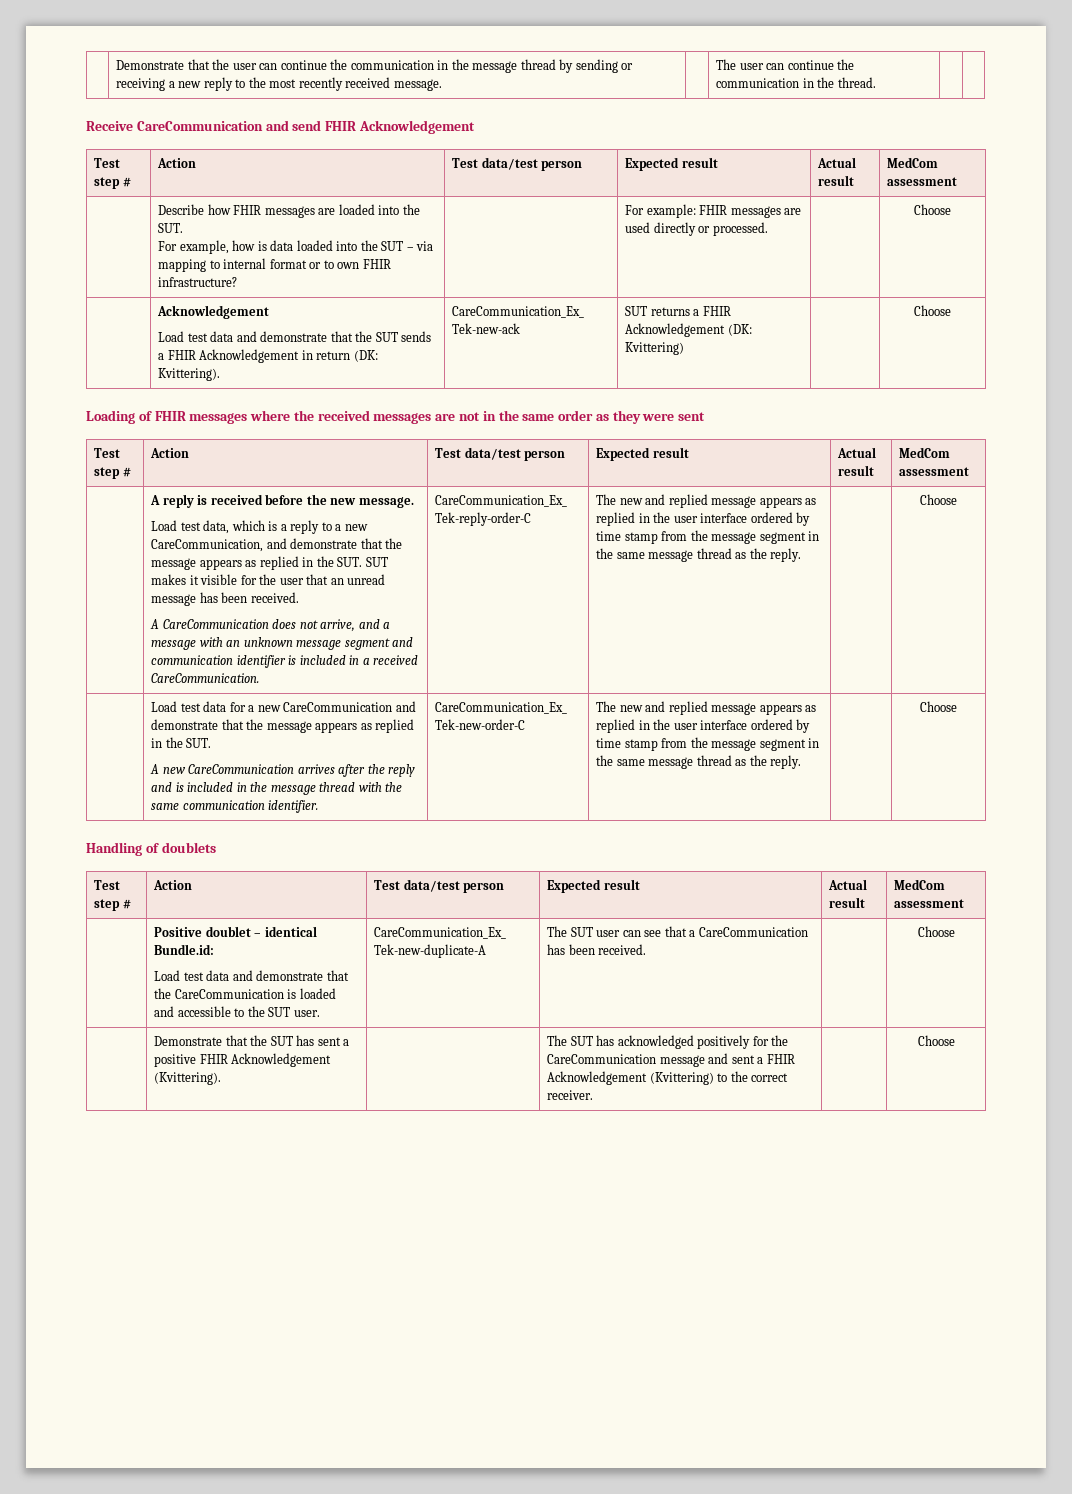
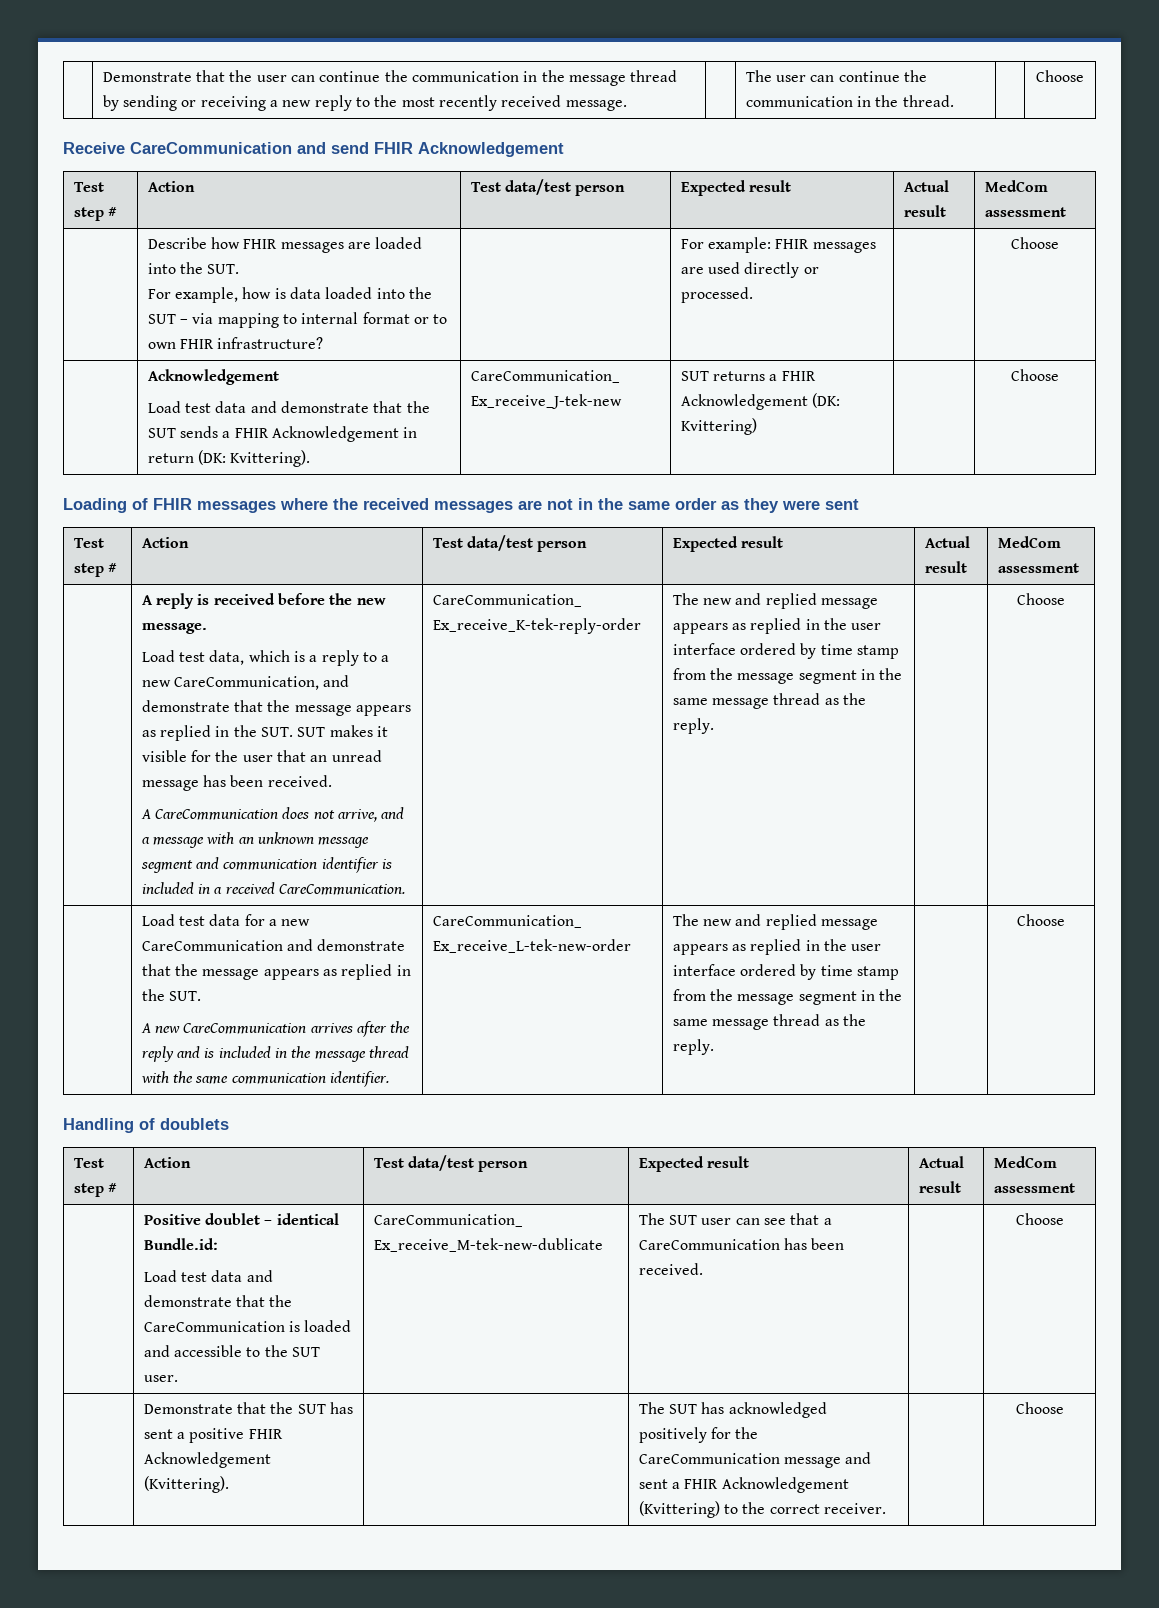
- | Demonstrate that the user can continue the communication in the message thread by sending or receiving a new reply to the most recently received message. | | The user can continue the communication in the thread. | |
+ | Demonstrate that the user can continue the communication in the message thread by sending or receiving a new reply to the most recently received message. | | The user can continue the communication in the thread. | | Choose
  | Acknowledgement
- Load test data and demonstrate that the SUT sends a FHIR Acknowledgement in return (DK: Kvittering). | CareCommunication_Ex_ Tek-new-ack | SUT returns a FHIR Acknowledgement (DK: Kvittering) | | Choose
+ Load test data and demonstrate that the SUT sends a FHIR Acknowledgement in return (DK: Kvittering). | CareCommunication_ Ex_receive_J-tek-new | SUT returns a FHIR Acknowledgement (DK: Kvittering) | | Choose
- CareCommunication_Ex_ Tek-reply-order-C
+ CareCommunication_ Ex_receive_K-tek-reply-order
- CareCommunication_Ex_ Tek-new-order-C
+ CareCommunication_ Ex_receive_L-tek-new-order
  | Positive doublet – identical Bundle.id:
- Load test data and demonstrate that the CareCommunication is loaded and accessible to the SUT user. | CareCommunication_Ex_ Tek-new-duplicate-A | The SUT user can see that a CareCommunication has been received. | | Choose
+ Load test data and demonstrate that the CareCommunication is loaded and accessible to the SUT user. | CareCommunication_ Ex_receive_M-tek-new-dublicate | The SUT user can see that a CareCommunication has been received. | | Choose

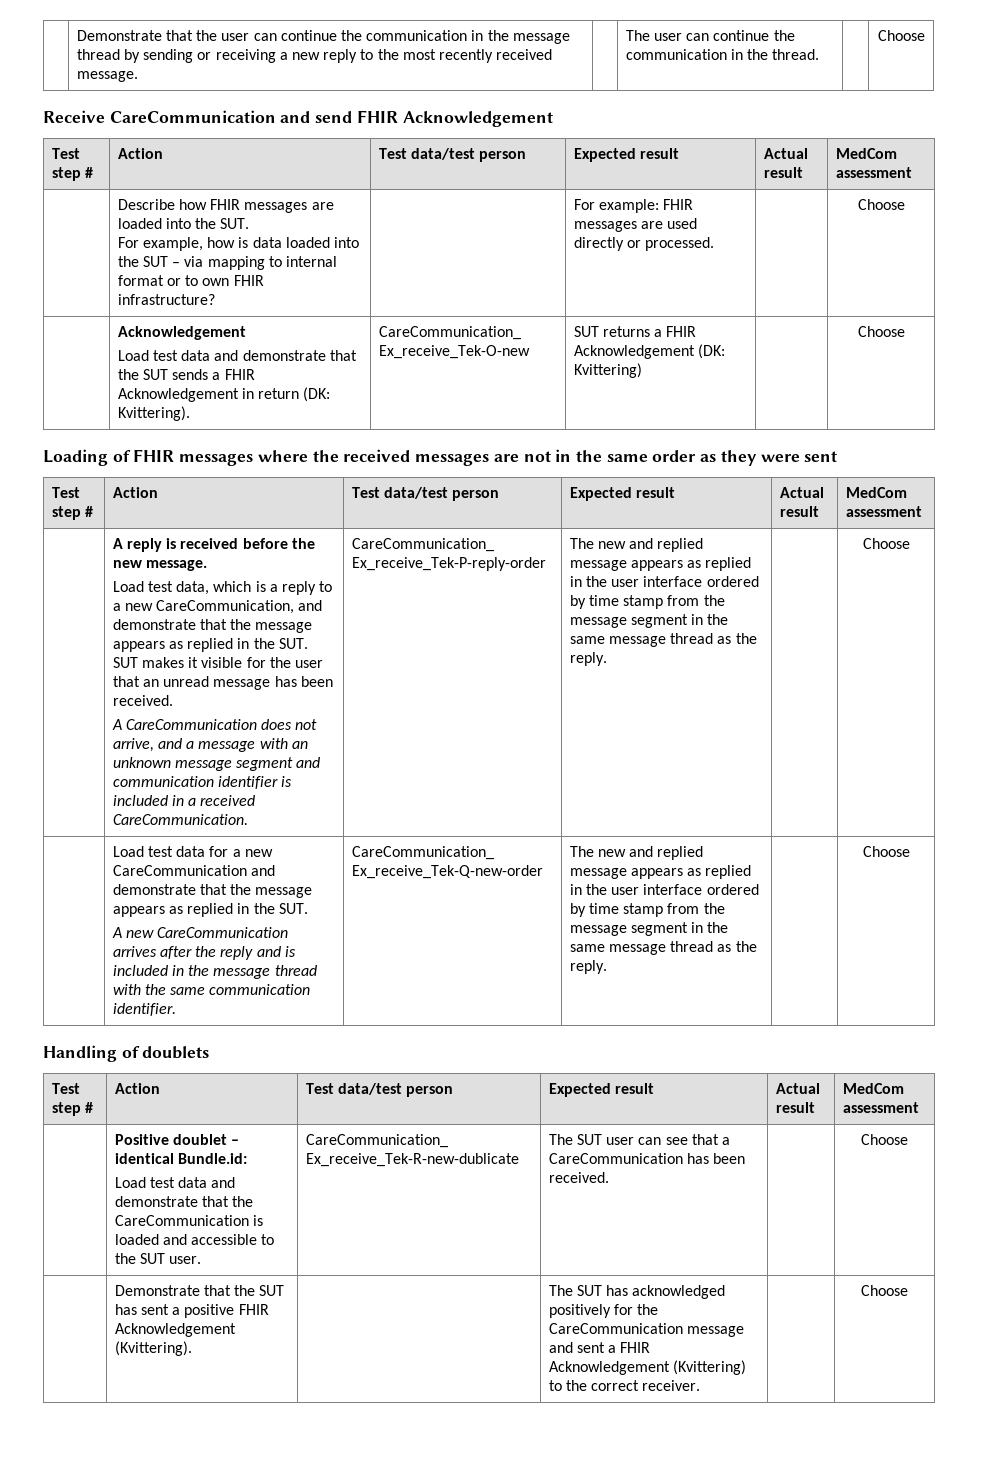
  | Acknowledgement
- Load test data and demonstrate that the SUT sends a FHIR Acknowledgement in return (DK: Kvittering). | CareCommunication_ Ex_receive_J-tek-new | SUT returns a FHIR Acknowledgement (DK: Kvittering) | | Choose
+ Load test data and demonstrate that the SUT sends a FHIR Acknowledgement in return (DK: Kvittering). | CareCommunication_ Ex_receive_Tek-O-new | SUT returns a FHIR Acknowledgement (DK: Kvittering) | | Choose
- CareCommunication_ Ex_receive_K-tek-reply-order
+ CareCommunication_ Ex_receive_Tek-P-reply-order
- CareCommunication_ Ex_receive_L-tek-new-order
+ CareCommunication_ Ex_receive_Tek-Q-new-order
  | Positive doublet – identical Bundle.id:
- Load test data and demonstrate that the CareCommunication is loaded and accessible to the SUT user. | CareCommunication_ Ex_receive_M-tek-new-dublicate | The SUT user can see that a CareCommunication has been received. | | Choose
+ Load test data and demonstrate that the CareCommunication is loaded and accessible to the SUT user. | CareCommunication_ Ex_receive_Tek-R-new-dublicate | The SUT user can see that a CareCommunication has been received. | | Choose

